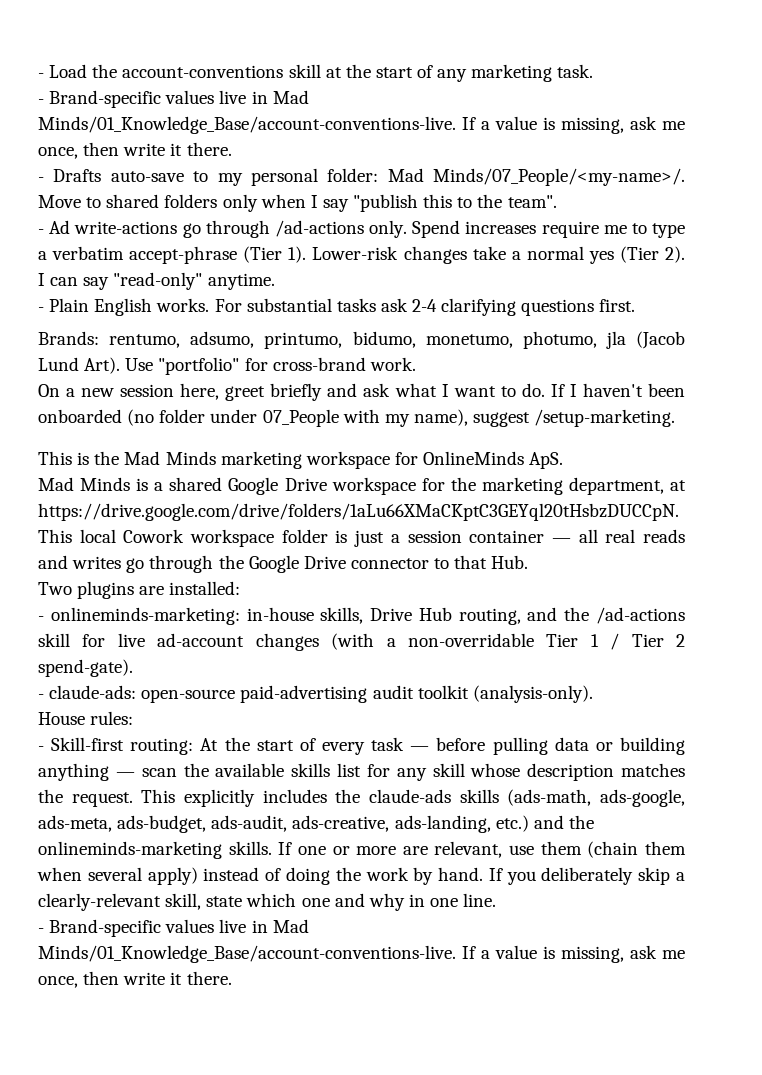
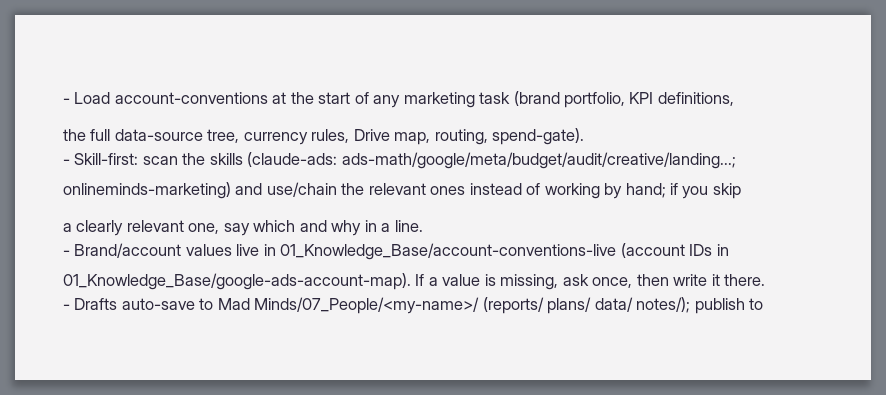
- - Load the account-conventions skill at the start of any marketing task.
- - Brand-specific values live in Mad Minds/01_Knowledge_Base/account-conventions-live. If a value is missing, ask me once, then write it there.
+ - Load account-conventions at the start of any marketing task (brand portfolio, KPI definitions,
+ the full data-source tree, currency rules, Drive map, routing, spend-gate).
+ - Skill-first: scan the skills (claude-ads: ads-math/google/meta/budget/audit/creative/landing...;
+ onlineminds-marketing) and use/chain the relevant ones instead of working by hand; if you skip
+ a clearly relevant one, say which and why in a line.
+ - Brand/account values live in 01_Knowledge_Base/account-conventions-live (account IDs in
+ 01_Knowledge_Base/google-ads-account-map). If a value is missing, ask once, then write it there.
- - Drafts auto-save to my personal folder: Mad Minds/07_People/<my-name>/. Move to shared folders only when I say "publish this to the team".
- - Ad write-actions go through /ad-actions only. Spend increases require me to type a verbatim accept-phrase (Tier 1). Lower-risk changes take a normal yes (Tier 2). I can say "read-only" anytime.
- - Plain English works. For substantial tasks ask 2-4 clarifying questions first.
- Brands: rentumo, adsumo, printumo, bidumo, monetumo, photumo, jla (Jacob Lund Art). Use "portfolio" for cross-brand work.
- On a new session here, greet briefly and ask what I want to do. If I haven't been onboarded (no folder under 07_People with my name), suggest /setup-marketing.
- This is the Mad Minds marketing workspace for OnlineMinds ApS.
- Mad Minds is a shared Google Drive workspace for the marketing department, at https://drive.google.com/drive/folders/1aLu66XMaCKptC3GEYql20tHsbzDUCCpN. This local Cowork workspace folder is just a session container — all real reads and writes go through the Google Drive connector to that Hub.
- Two plugins are installed:
- - onlineminds-marketing: in-house skills, Drive Hub routing, and the /ad-actions skill for live ad-account changes (with a non-overridable Tier 1 / Tier 2 spend-gate).
- - claude-ads: open-source paid-advertising audit toolkit (analysis-only).
- House rules:
- - Skill-first routing: At the start of every task — before pulling data or building anything — scan the available skills list for any skill whose description matches the request. This explicitly includes the claude-ads skills (ads-math, ads-google, ads-meta, ads-budget, ads-audit, ads-creative, ads-landing, etc.) and the onlineminds-marketing skills. If one or more are relevant, use them (chain them when several apply) instead of doing the work by hand. If you deliberately skip a clearly-relevant skill, state which one and why in one line.
- - Brand-specific values live in Mad Minds/01_Knowledge_Base/account-conventions-live. If a value is missing, ask me once, then write it there.
+ - Drafts auto-save to Mad Minds/07_People/<my-name>/ (reports/ plans/ data/ notes/); publish to

